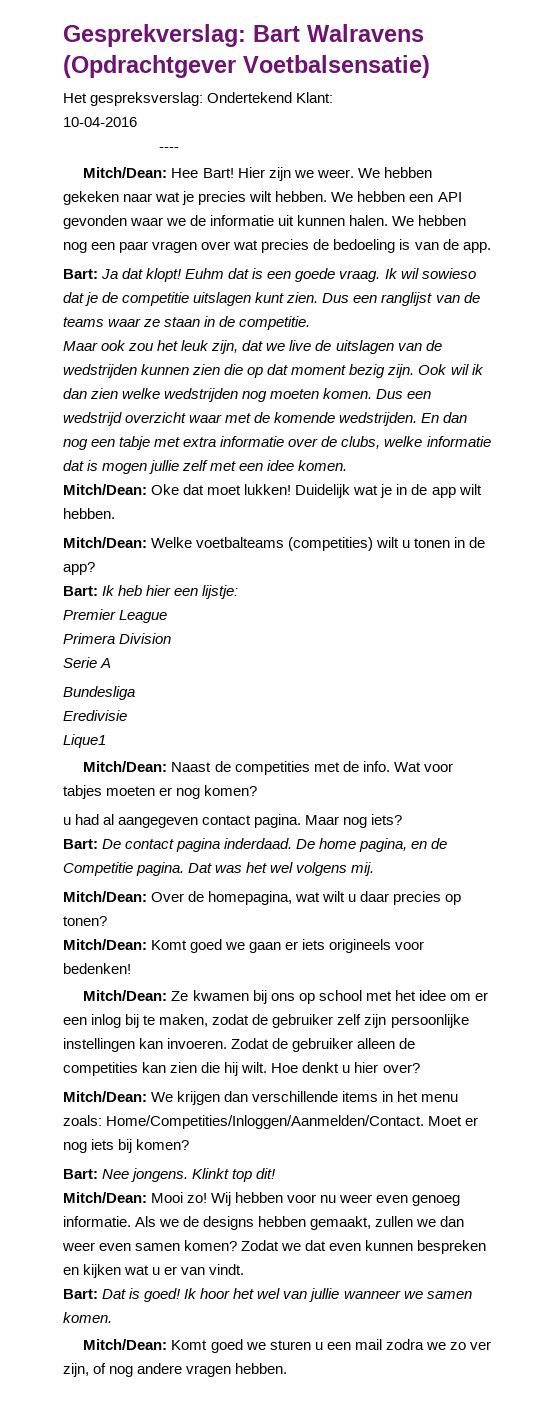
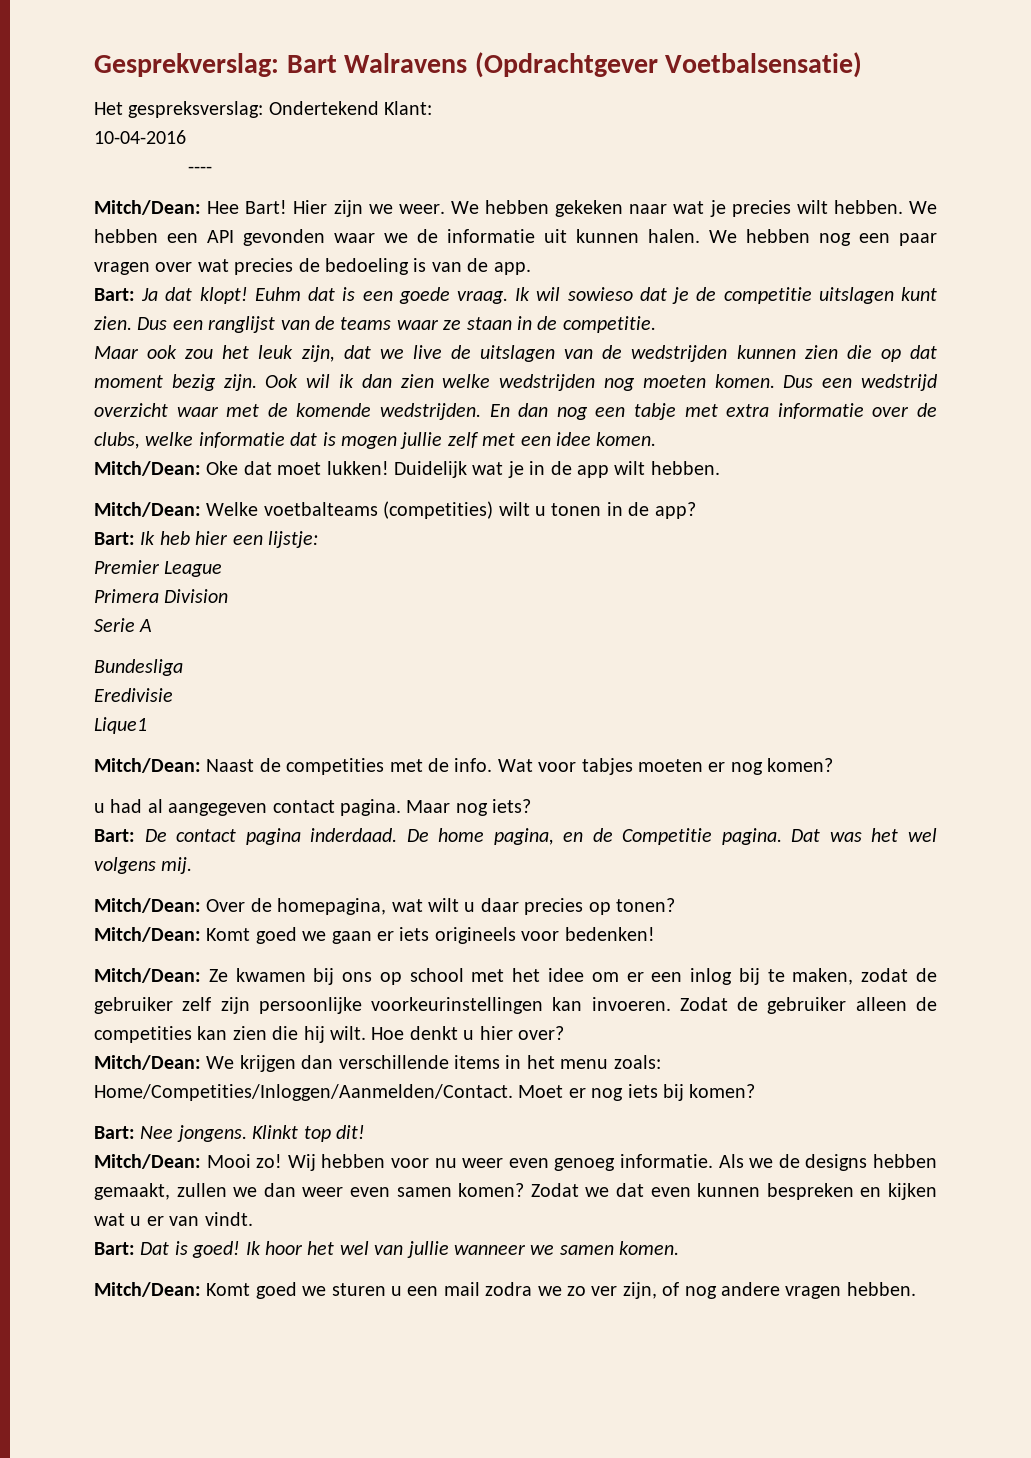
- Mitch/Dean: Ze kwamen bij ons op school met het idee om er een inlog bij te maken, zodat de gebruiker zelf zijn persoonlijke instellingen kan invoeren.
+ Mitch/Dean: Ze kwamen bij ons op school met het idee om er een inlog bij te maken, zodat de gebruiker zelf zijn persoonlijke voorkeurinstellingen kan invoeren.

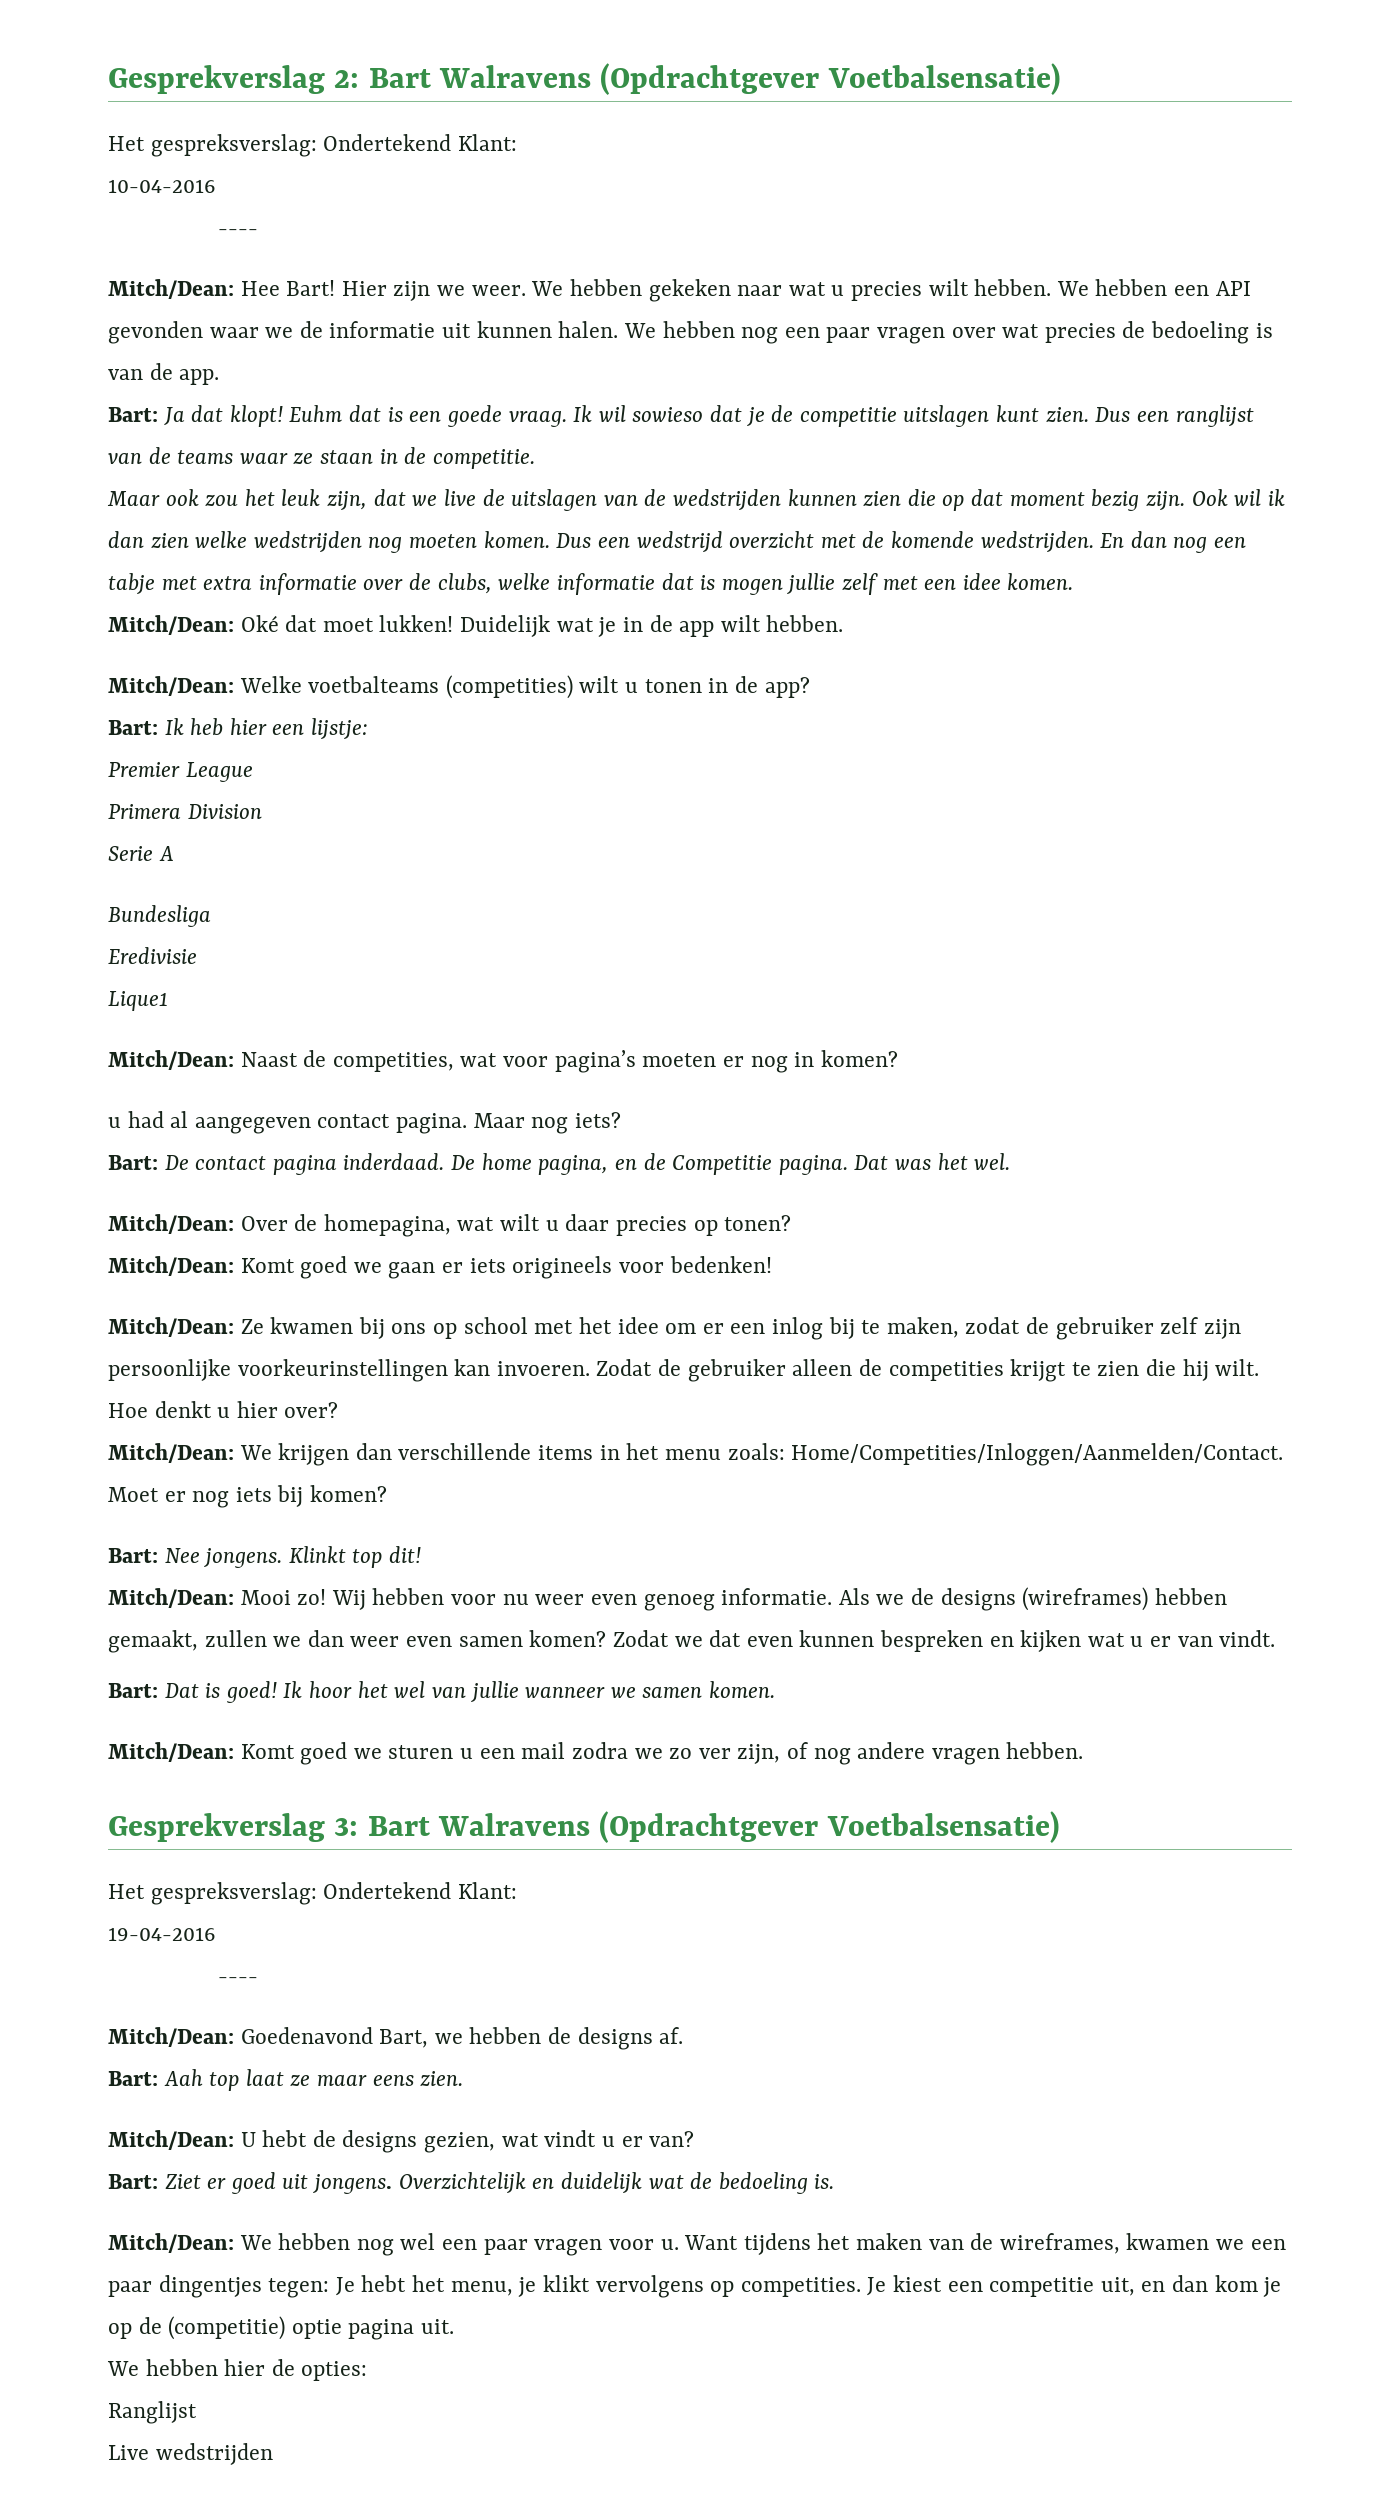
- Gesprekverslag: Bart Walravens (Opdrachtgever Voetbalsensatie)
+ Gesprekverslag 2: Bart Walravens (Opdrachtgever Voetbalsensatie)
- We hebben gekeken naar wat je precies wilt hebben.
+ We hebben gekeken naar wat u precies wilt hebben.
- Dus een wedstrijd overzicht waar met de komende wedstrijden.
+ Dus een wedstrijd overzicht met de komende wedstrijden.
- Mitch/Dean: Oke dat moet lukken!
+ Mitch/Dean: Oké dat moet lukken!
- Mitch/Dean: Naast de competities met de info. Wat voor tabjes moeten er nog komen?
+ Mitch/Dean: Naast de competities, wat voor pagina’s moeten er nog in komen?
- Dat was het wel volgens mij.
+ Dat was het wel.
- Zodat de gebruiker alleen de competities kan zien die hij wilt.
+ Zodat de gebruiker alleen de competities krijgt te zien die hij wilt.
- Als we de designs hebben gemaakt, zullen we dan weer even samen komen?
+ Als we de designs (wireframes) hebben gemaakt, zullen we dan weer even samen komen?
+ Gesprekverslag 3: Bart Walravens (Opdrachtgever Voetbalsensatie)
+ Het gespreksverslag: Ondertekend Klant:
+ 19-04-2016
+ ----
+ Mitch/Dean: Goedenavond Bart, we hebben de designs af.
+ Bart: Aah top laat ze maar eens zien.
+ Mitch/Dean: U hebt de designs gezien, wat vindt u er van?
+ Bart: Ziet er goed uit jongens. Overzichtelijk en duidelijk wat de bedoeling is.
+ Mitch/Dean: We hebben nog wel een paar vragen voor u. Want tijdens het maken van de wireframes, kwamen we een paar dingentjes tegen: Je hebt het menu, je klikt vervolgens op competities. Je kiest een competitie uit, en dan kom je op de (competitie) optie pagina uit.
+ We hebben hier de opties:
+ Ranglijst
+ Live wedstrijden

